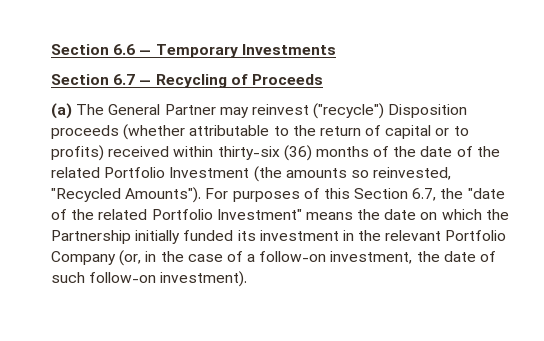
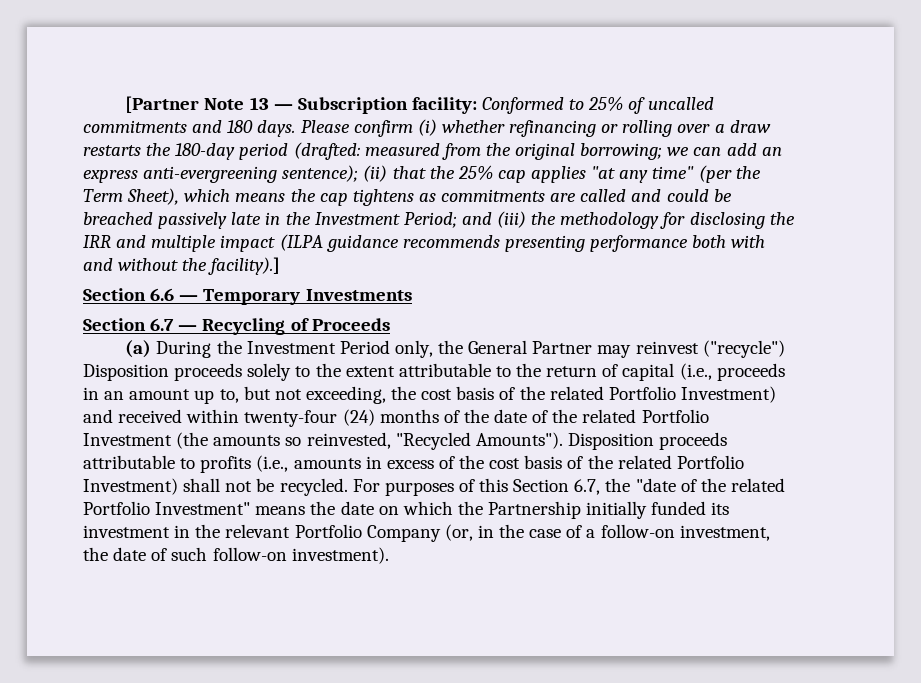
+ [Partner Note 13 — Subscription facility: Conformed to 25% of uncalled commitments and 180 days. Please confirm (i) whether refinancing or rolling over a draw restarts the 180-day period (drafted: measured from the original borrowing; we can add an express anti-evergreening sentence); (ii) that the 25% cap applies "at any time" (per the Term Sheet), which means the cap tightens as commitments are called and could be breached passively late in the Investment Period; and (iii) the methodology for disclosing the IRR and multiple impact (ILPA guidance recommends presenting performance both with and without the facility).]
- (a) The General Partner may reinvest ("recycle") Disposition proceeds (whether attributable to the return of capital or to profits) received within thirty-six (36) months of the date of the related Portfolio Investment (the amounts so reinvested, "Recycled Amounts").
+ (a) During the Investment Period only, the General Partner may reinvest ("recycle") Disposition proceeds solely to the extent attributable to the return of capital (i.e., proceeds in an amount up to, but not exceeding, the cost basis of the related Portfolio Investment) and received within twenty-four (24) months of the date of the related Portfolio Investment (the amounts so reinvested, "Recycled Amounts").
+ Disposition proceeds attributable to profits (i.e., amounts in excess of the cost basis of the related Portfolio Investment) shall not be recycled.

